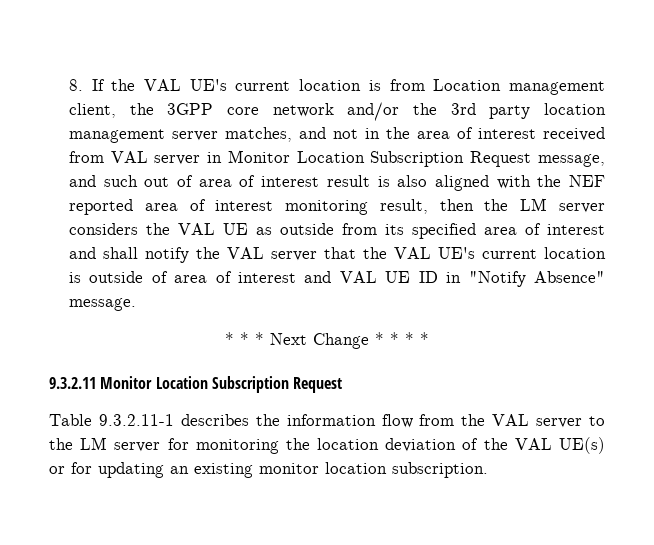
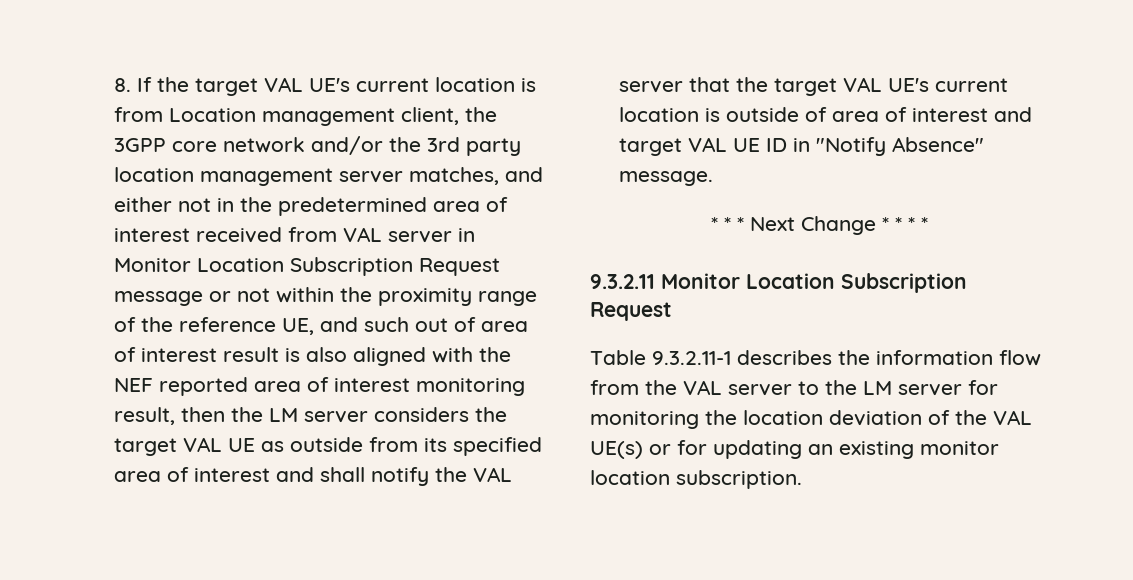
- 8. If the VAL UE's current location is from Location management client, the 3GPP core network and/or the 3rd party location management server matches, and not in the area of interest received from VAL server in Monitor Location Subscription Request message, and such out of area of interest result is also aligned with the NEF reported area of interest monitoring result, then the LM server considers the VAL UE as outside from its specified area of interest and shall notify the VAL server that the VAL UE's current location is outside of area of interest and VAL UE ID in "Notify Absence" message.
+ 8. If the target VAL UE's current location is from Location management client, the 3GPP core network and/or the 3rd party location management server matches, and either not in the predetermined area of interest received from VAL server in Monitor Location Subscription Request message or not within the proximity range of the reference UE, and such out of area of interest result is also aligned with the NEF reported area of interest monitoring result, then the LM server considers the target VAL UE as outside from its specified area of interest and shall notify the VAL server that the target VAL UE's current location is outside of area of interest and target VAL UE ID in "Notify Absence" message.

